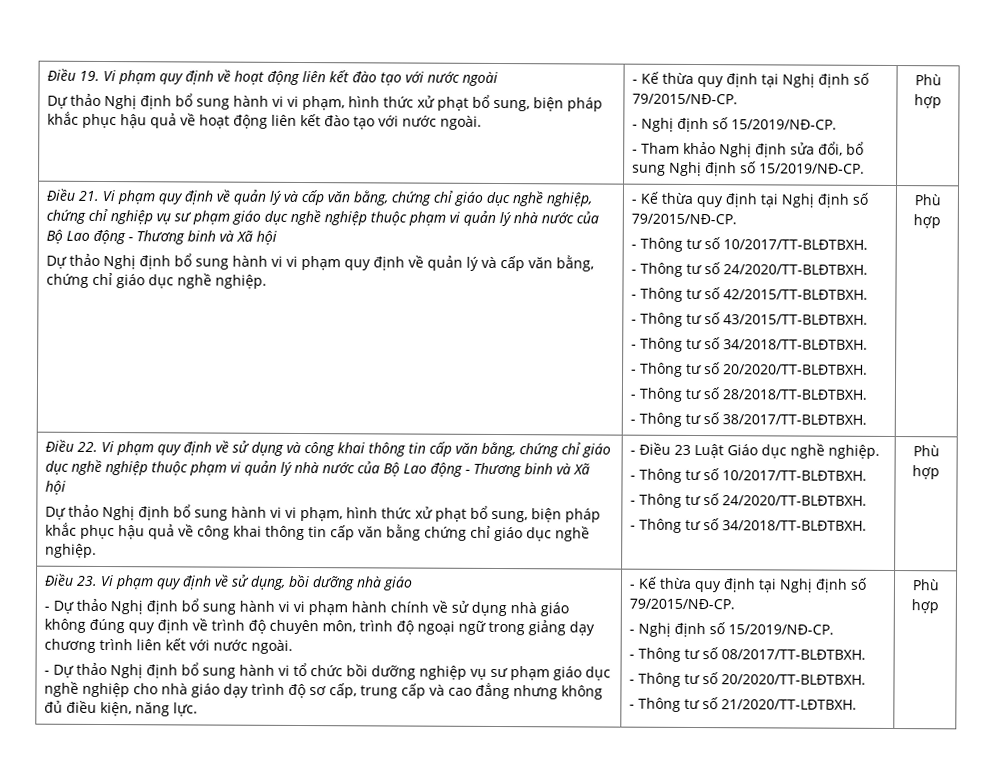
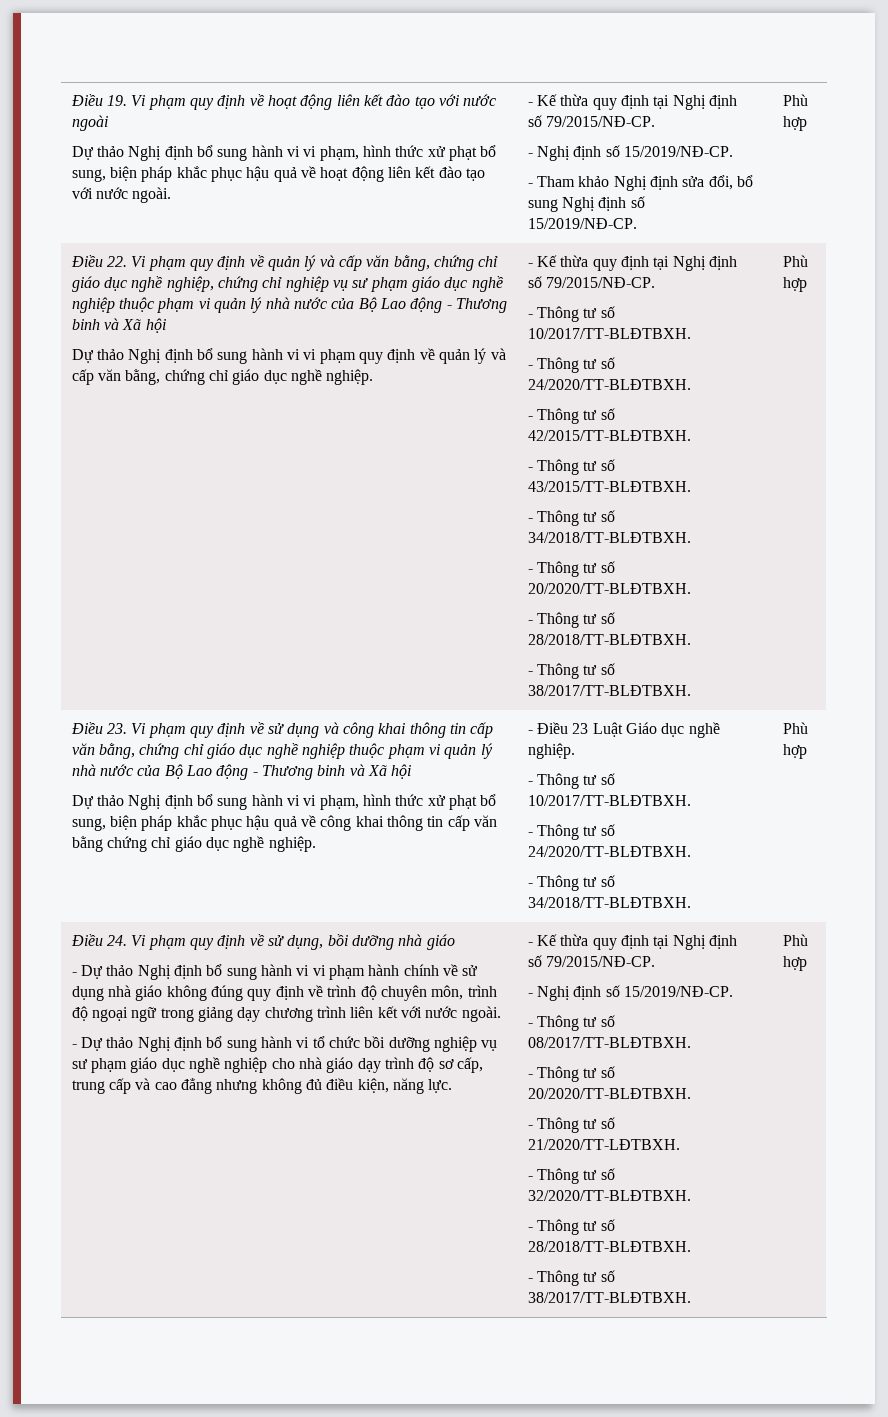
- Điều 21. Vi phạm quy định về quản lý và cấp văn bằng, chứng chỉ giáo dục nghề nghiệp, chứng chỉ nghiệp vụ sư phạm giáo dục nghề nghiệp thuộc phạm vi quản lý nhà nước của Bộ Lao động - Thương binh và Xã hội
+ Điều 22. Vi phạm quy định về quản lý và cấp văn bằng, chứng chỉ giáo dục nghề nghiệp, chứng chỉ nghiệp vụ sư phạm giáo dục nghề nghiệp thuộc phạm vi quản lý nhà nước của Bộ Lao động - Thương binh và Xã hội
- Điều 22. Vi phạm quy định về sử dụng và công khai thông tin cấp văn bằng, chứng chỉ giáo dục nghề nghiệp thuộc phạm vi quản lý nhà nước của Bộ Lao động - Thương binh và Xã hội
+ Điều 23. Vi phạm quy định về sử dụng và công khai thông tin cấp văn bằng, chứng chỉ giáo dục nghề nghiệp thuộc phạm vi quản lý nhà nước của Bộ Lao động - Thương binh và Xã hội
- Điều 23. Vi phạm quy định về sử dụng, bồi dưỡng nhà giáo
+ Điều 24. Vi phạm quy định về sử dụng, bồi dưỡng nhà giáo
+ - Thông tư số 32/2020/TT-BLĐTBXH.
+ - Thông tư số 28/2018/TT-BLĐTBXH.
+ - Thông tư số 38/2017/TT-BLĐTBXH.

